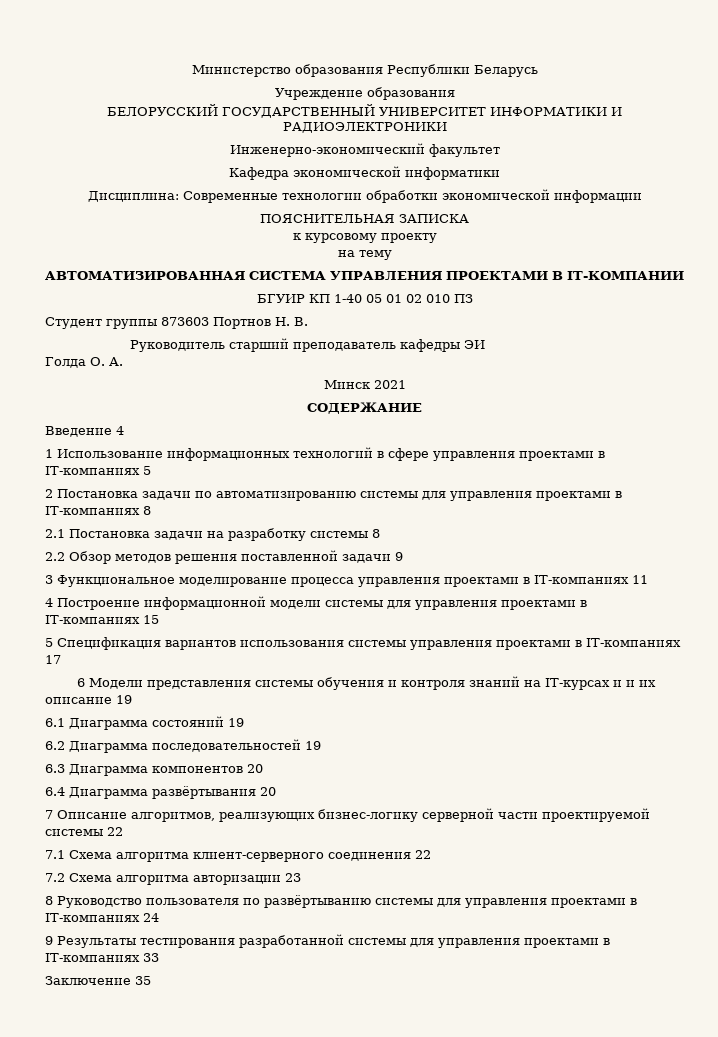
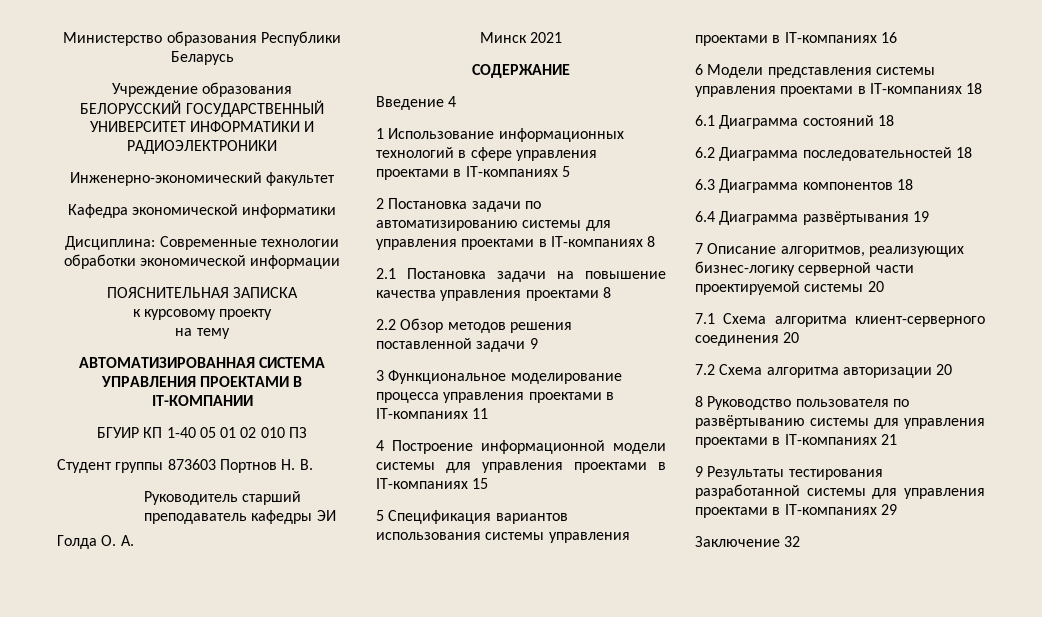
- 2.1 Постановка задачи на разработку системы 8
+ 2.1 Постановка задачи на повышение качества управления проектами 8
- 5 Спецификация вариантов использования системы управления проектами в IT-компаниях 17
+ 5 Спецификация вариантов использования системы управления проектами в IT-компаниях 16
- 6 Модели представления системы обучения и контроля знаний на IT-курсах и и их описание 19
+ 6 Модели представления системы управления проектами в IT-компаниях 18
- 6.1 Диаграмма состояний 19
+ 6.1 Диаграмма состояний 18
- 6.2 Диаграмма последовательностей 19
+ 6.2 Диаграмма последовательностей 18
- 6.3 Диаграмма компонентов 20
+ 6.3 Диаграмма компонентов 18
- 6.4 Диаграмма развёртывания 20
+ 6.4 Диаграмма развёртывания 19
- 7 Описание алгоритмов, реализующих бизнес-логику серверной части проектируемой системы 22
+ 7 Описание алгоритмов, реализующих бизнес-логику серверной части проектируемой системы 20
- 7.1 Схема алгоритма клиент-серверного соединения 22
+ 7.1 Схема алгоритма клиент-серверного соединения 20
- 7.2 Схема алгоритма авторизации 23
+ 7.2 Схема алгоритма авторизации 20
- 8 Руководство пользователя по развёртыванию системы для управления проектами в IT-компаниях 24
+ 8 Руководство пользователя по развёртыванию системы для управления проектами в IT-компаниях 21
- 9 Результаты тестирования разработанной системы для управления проектами в IT-компаниях 33
+ 9 Результаты тестирования разработанной системы для управления проектами в IT-компаниях 29
- Заключение 35
+ Заключение 32

